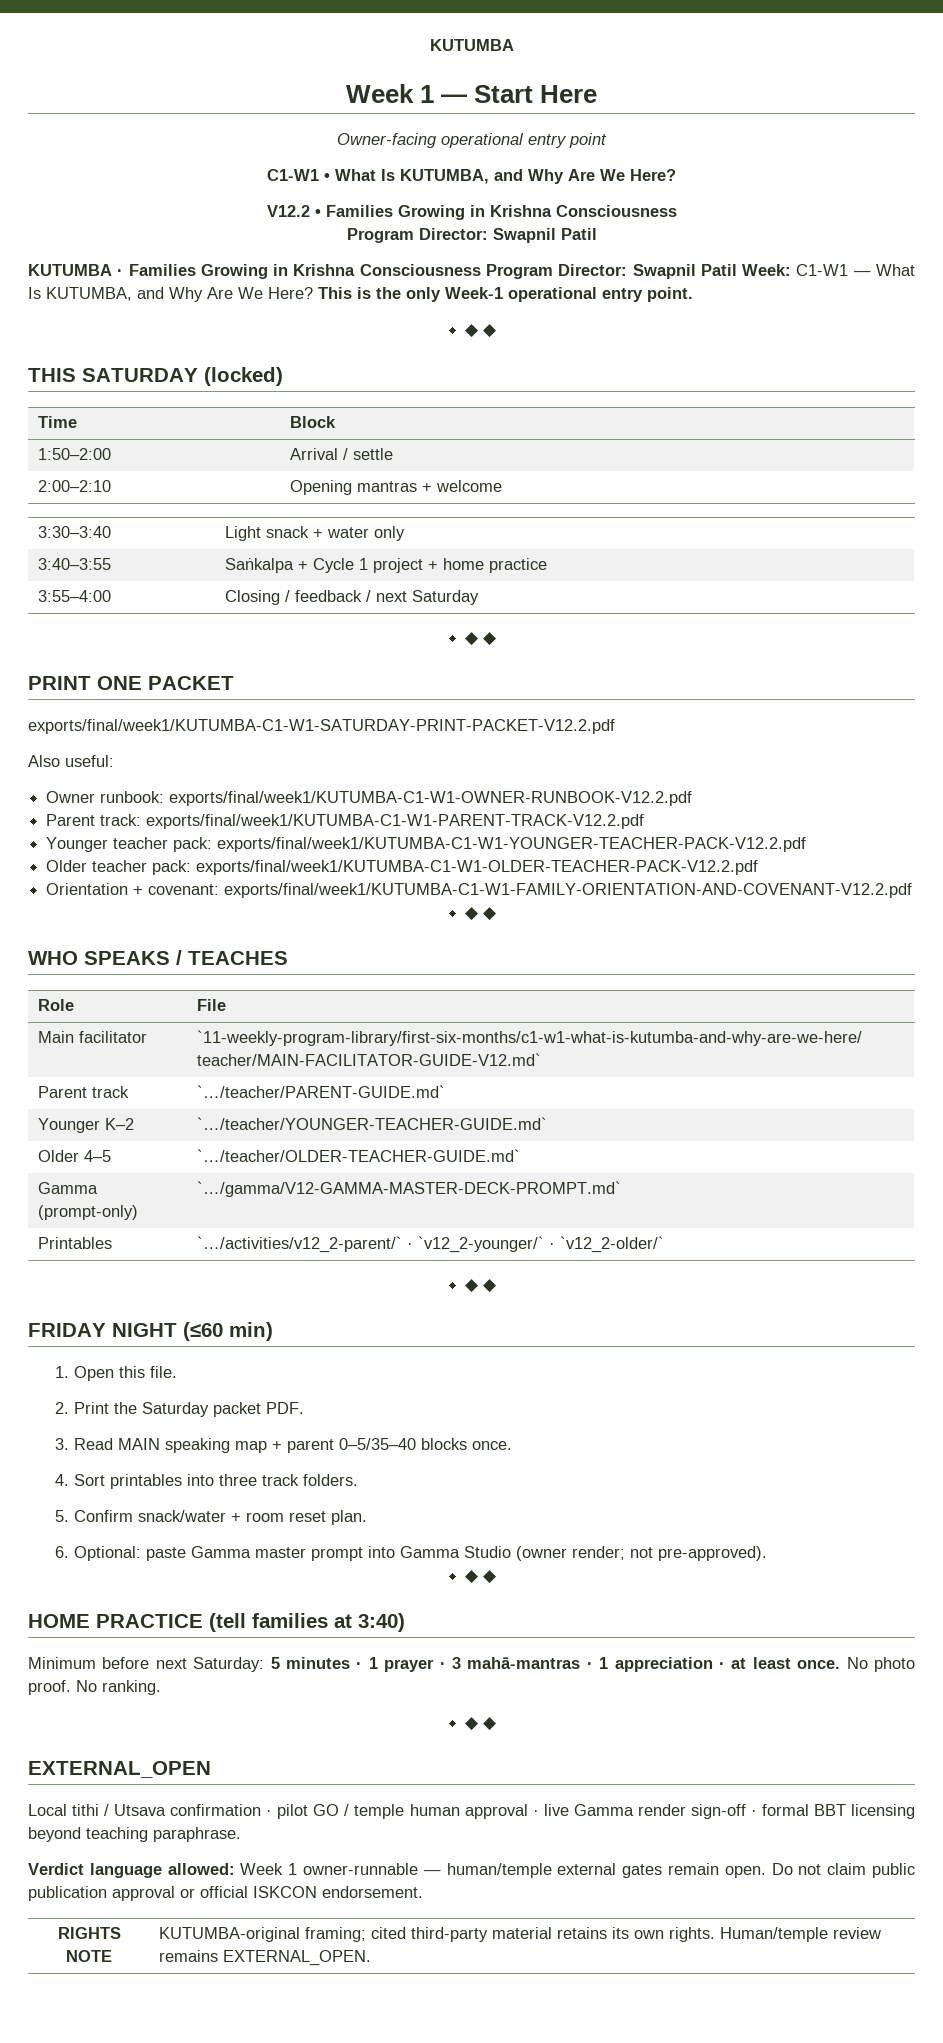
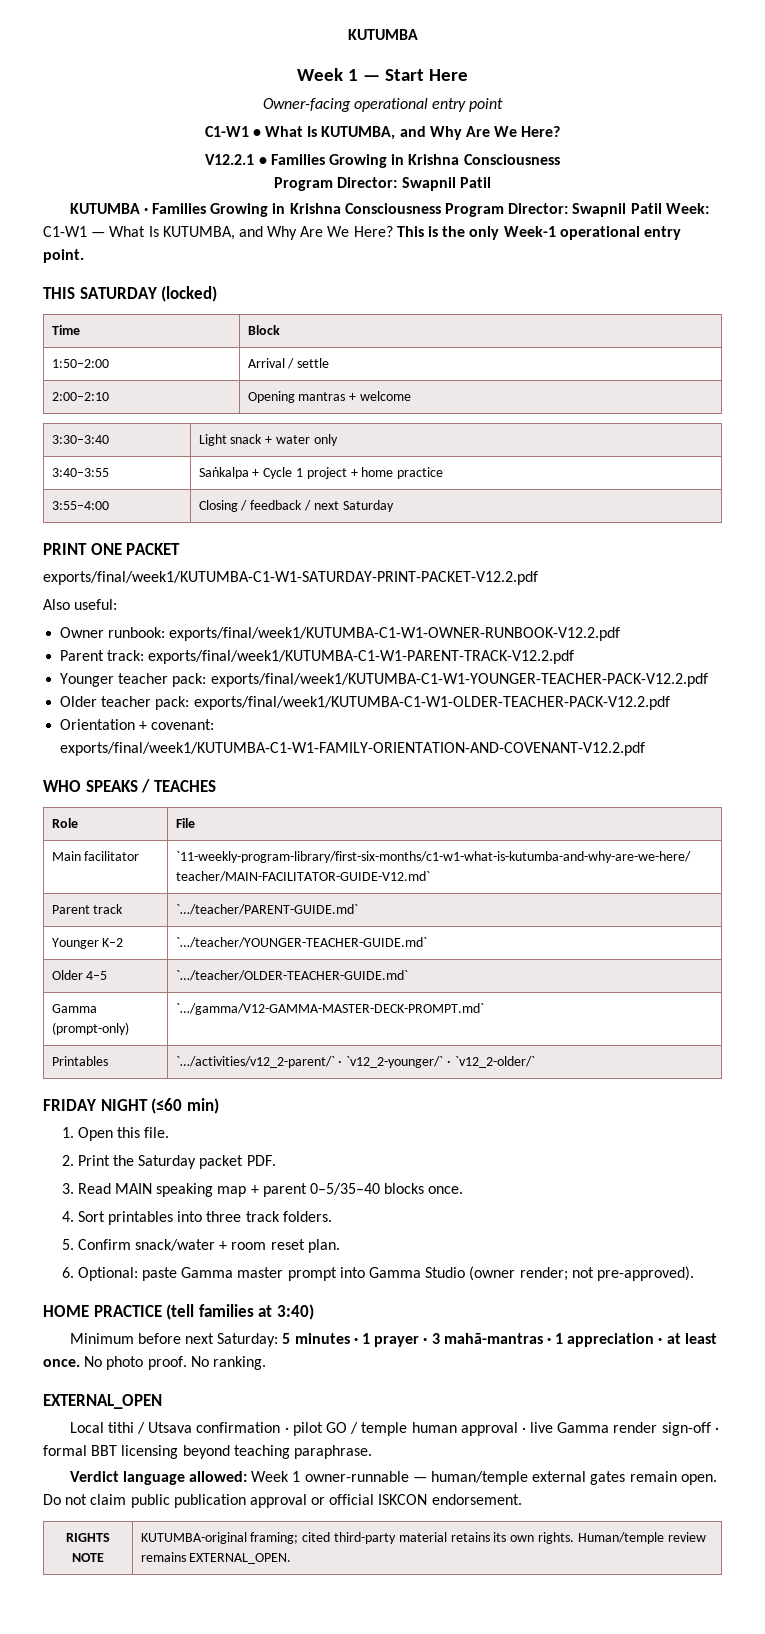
- V12.2 • Families Growing in Krishna Consciousness
+ V12.2.1 • Families Growing in Krishna Consciousness
  This is the only Week-1 operational entry point.
- ◆ ◆
  3:55–4:00 | Closing / feedback / next Saturday
- ◆ ◆
  Orientation + covenant: exports/final/week1/KUTUMBA-C1-W1-FAMILY-ORIENTATION-AND-COVENANT-V12.2.pdf
- ◆ ◆
  Printables | `…/activities/v12_2-parent/` · `v12_2-younger/` · `v12_2-older/`
- ◆ ◆
  6. Optional: paste Gamma master prompt into Gamma Studio (owner render; not pre-approved).
- ◆ ◆
  No ranking.
- ◆ ◆

